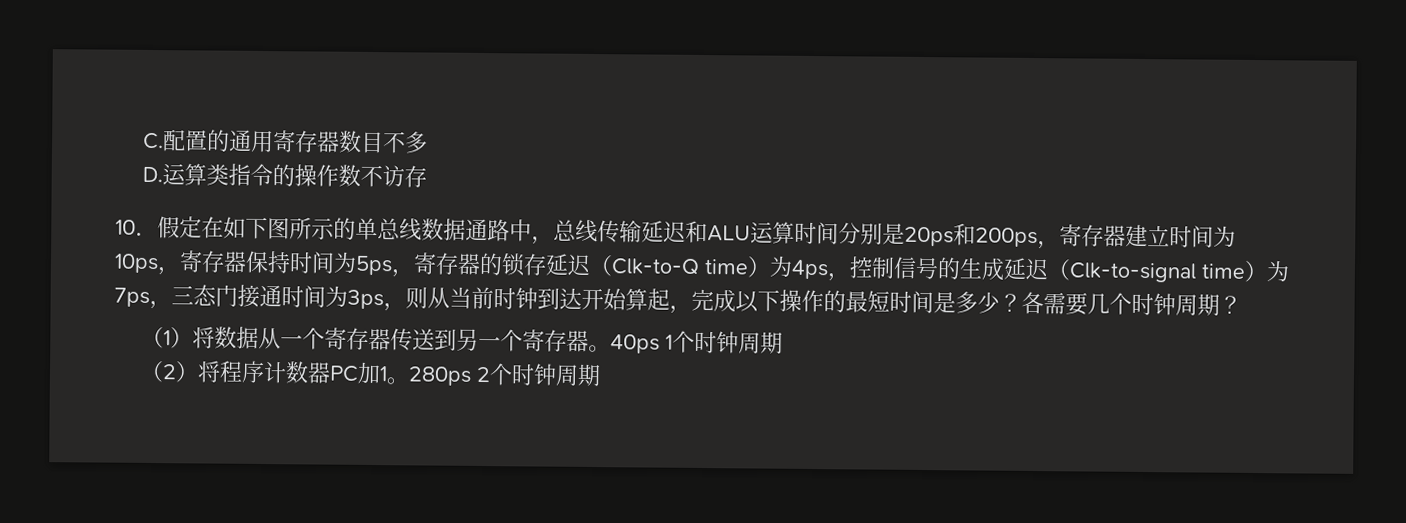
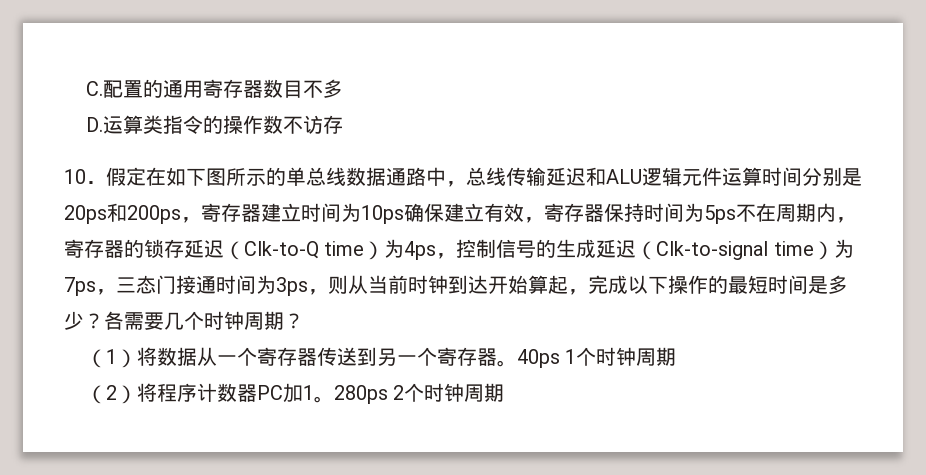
- 10．假定在如下图所示的单总线数据通路中，总线传输延迟和ALU运算时间分别是20ps和200ps，寄存器建立时间为10ps，寄存器保持时间为5ps，寄存器的锁存延迟（Clk-to-Q time）为4ps，控制信号的生成延迟（Clk-to-signal time）为7ps，三态门接通时间为3ps，则从当前时钟到达开始算起，完成以下操作的最短时间是多少？
+ 10．假定在如下图所示的单总线数据通路中，总线传输延迟和ALU逻辑元件运算时间分别是20ps和200ps，寄存器建立时间为10ps确保建立有效，寄存器保持时间为5ps不在周期内，寄存器的锁存延迟（Clk-to-Q time）为4ps，控制信号的生成延迟（Clk-to-signal time）为7ps，三态门接通时间为3ps，则从当前时钟到达开始算起，完成以下操作的最短时间是多少？

